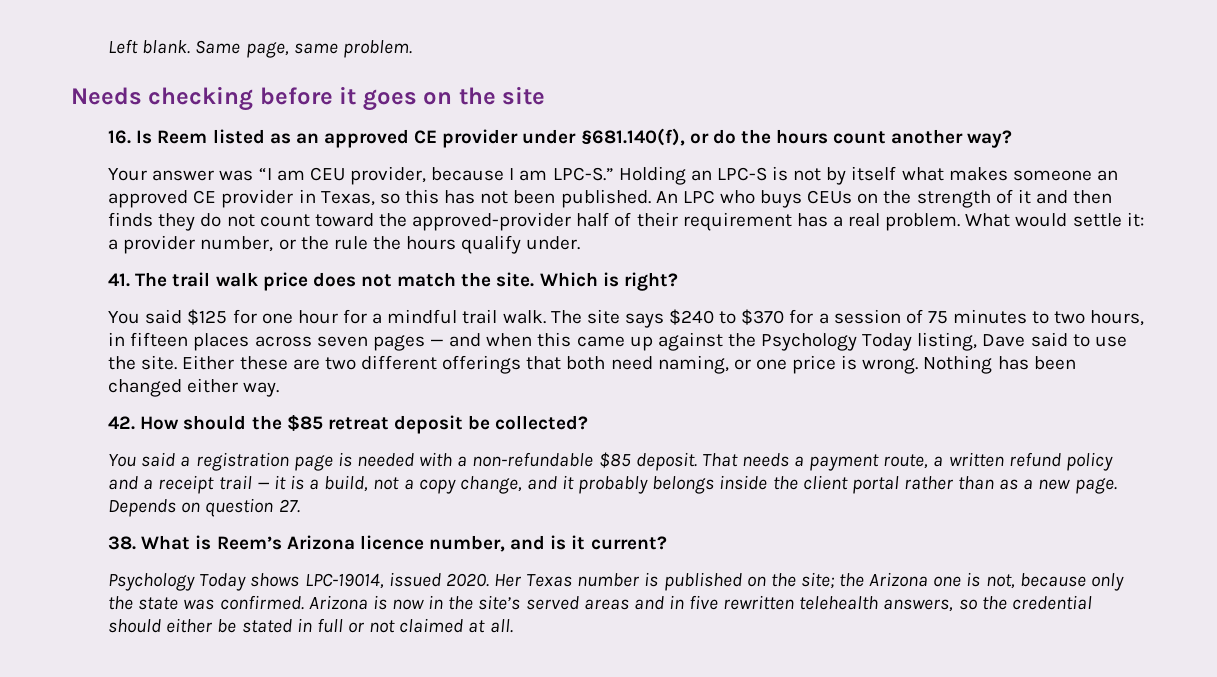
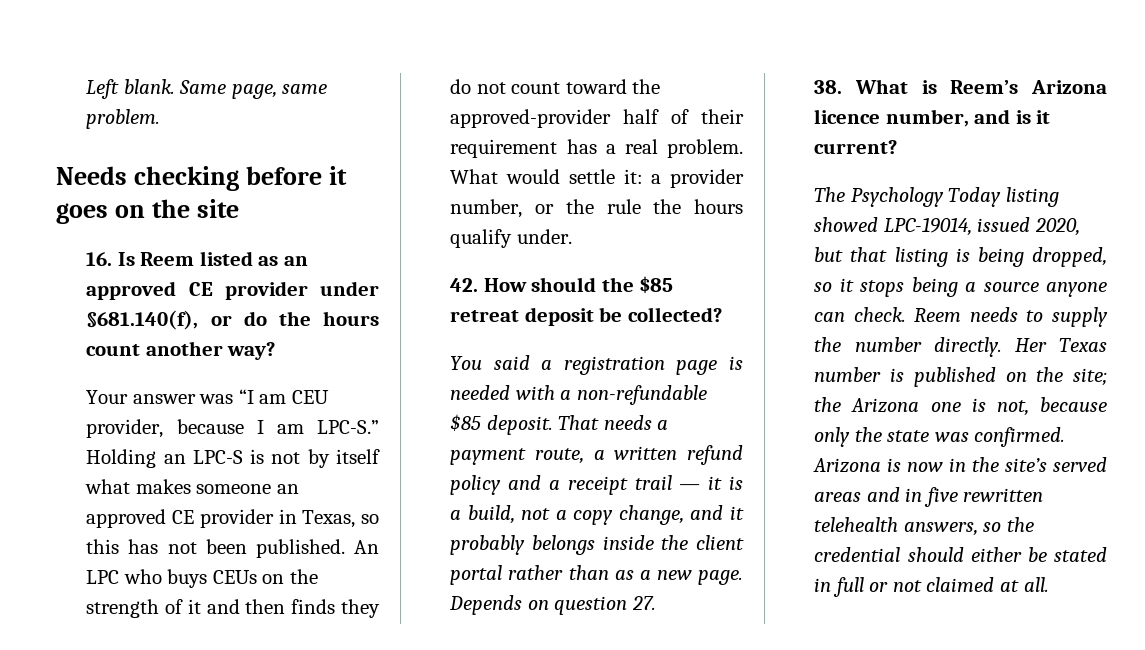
- 41. The trail walk price does not match the site. Which is right?
- You said $125 for one hour for a mindful trail walk. The site says $240 to $370 for a session of 75 minutes to two hours, in fifteen places across seven pages — and when this came up against the Psychology Today listing, Dave said to use the site. Either these are two different offerings that both need naming, or one price is wrong. Nothing has been changed either way.
- Psychology Today shows LPC-19014, issued 2020.
+ The Psychology Today listing showed LPC-19014, issued 2020, but that listing is being dropped, so it stops being a source anyone can check. Reem needs to supply the number directly.

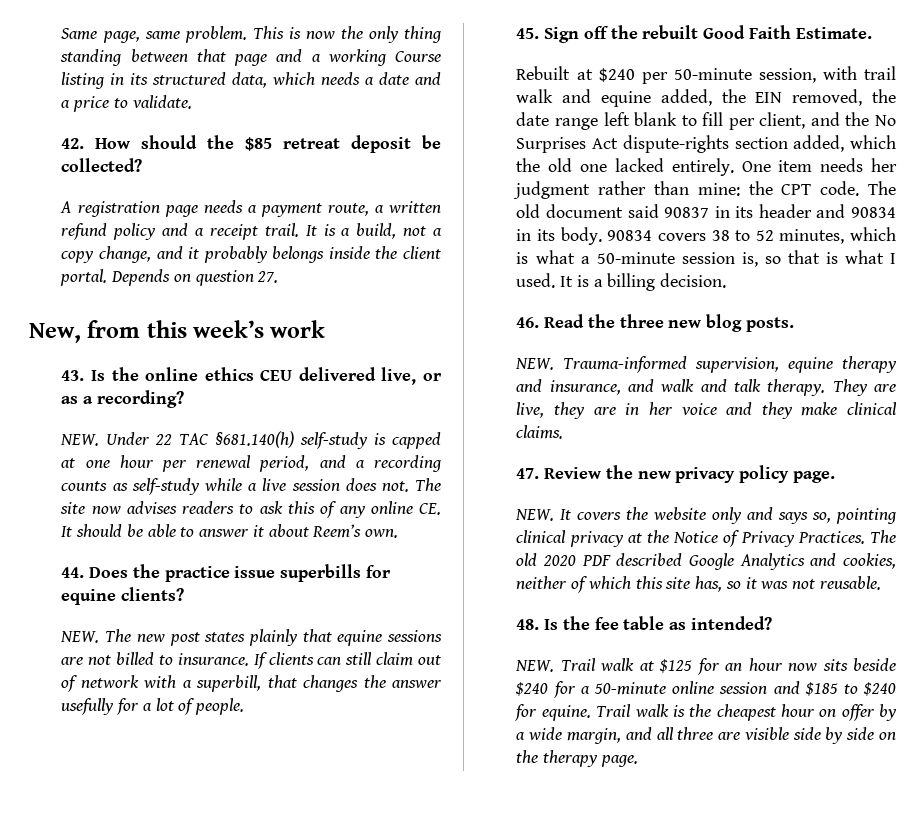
- Left blank. Same page, same problem.
- Needs checking before it goes on the site
- 16. Is Reem listed as an approved CE provider under §681.140(f), or do the hours count another way?
- Your answer was “I am CEU provider, because I am LPC-S.” Holding an LPC-S is not by itself what makes someone an approved CE provider in Texas, so this has not been published. An LPC who buys CEUs on the strength of it and then finds they do not count toward the approved-provider half of their requirement has a real problem. What would settle it: a provider number, or the rule the hours qualify under.
+ Same page, same problem. This is now the only thing standing between that page and a working Course listing in its structured data, which needs a date and a price to validate.
- You said a registration page is needed with a non-refundable $85 deposit. That needs a payment route, a written refund policy and a receipt trail — it is a build, not a copy change, and it probably belongs inside the client portal rather than as a new page. Depends on question 27.
- 38. What is Reem’s Arizona licence number, and is it current?
- The Psychology Today listing showed LPC-19014, issued 2020, but that listing is being dropped, so it stops being a source anyone can check. Reem needs to supply the number directly. Her Texas number is published on the site; the Arizona one is not, because only the state was confirmed. Arizona is now in the site’s served areas and in five rewritten telehealth answers, so the credential should either be stated in full or not claimed at all.
+ A registration page needs a payment route, a written refund policy and a receipt trail. It is a build, not a copy change, and it probably belongs inside the client portal. Depends on question 27.
+ New, from this week’s work
+ 43. Is the online ethics CEU delivered live, or as a recording?
+ NEW. Under 22 TAC §681.140(h) self-study is capped at one hour per renewal period, and a recording counts as self-study while a live session does not. The site now advises readers to ask this of any online CE. It should be able to answer it about Reem’s own.
+ 44. Does the practice issue superbills for equine clients?
+ NEW. The new post states plainly that equine sessions are not billed to insurance. If clients can still claim out of network with a superbill, that changes the answer usefully for a lot of people.
+ 45. Sign off the rebuilt Good Faith Estimate.
+ Rebuilt at $240 per 50-minute session, with trail walk and equine added, the EIN removed, the date range left blank to fill per client, and the No Surprises Act dispute-rights section added, which the old one lacked entirely. One item needs her judgment rather than mine: the CPT code. The old document said 90837 in its header and 90834 in its body. 90834 covers 38 to 52 minutes, which is what a 50-minute session is, so that is what I used. It is a billing decision.
+ 46. Read the three new blog posts.
+ NEW. Trauma-informed supervision, equine therapy and insurance, and walk and talk therapy. They are live, they are in her voice and they make clinical claims.
+ 47. Review the new privacy policy page.
+ NEW. It covers the website only and says so, pointing clinical privacy at the Notice of Privacy Practices. The old 2020 PDF described Google Analytics and cookies, neither of which this site has, so it was not reusable.
+ 48. Is the fee table as intended?
+ NEW. Trail walk at $125 for an hour now sits beside $240 for a 50-minute online session and $185 to $240 for equine. Trail walk is the cheapest hour on offer by a wide margin, and all three are visible side by side on the therapy page.

